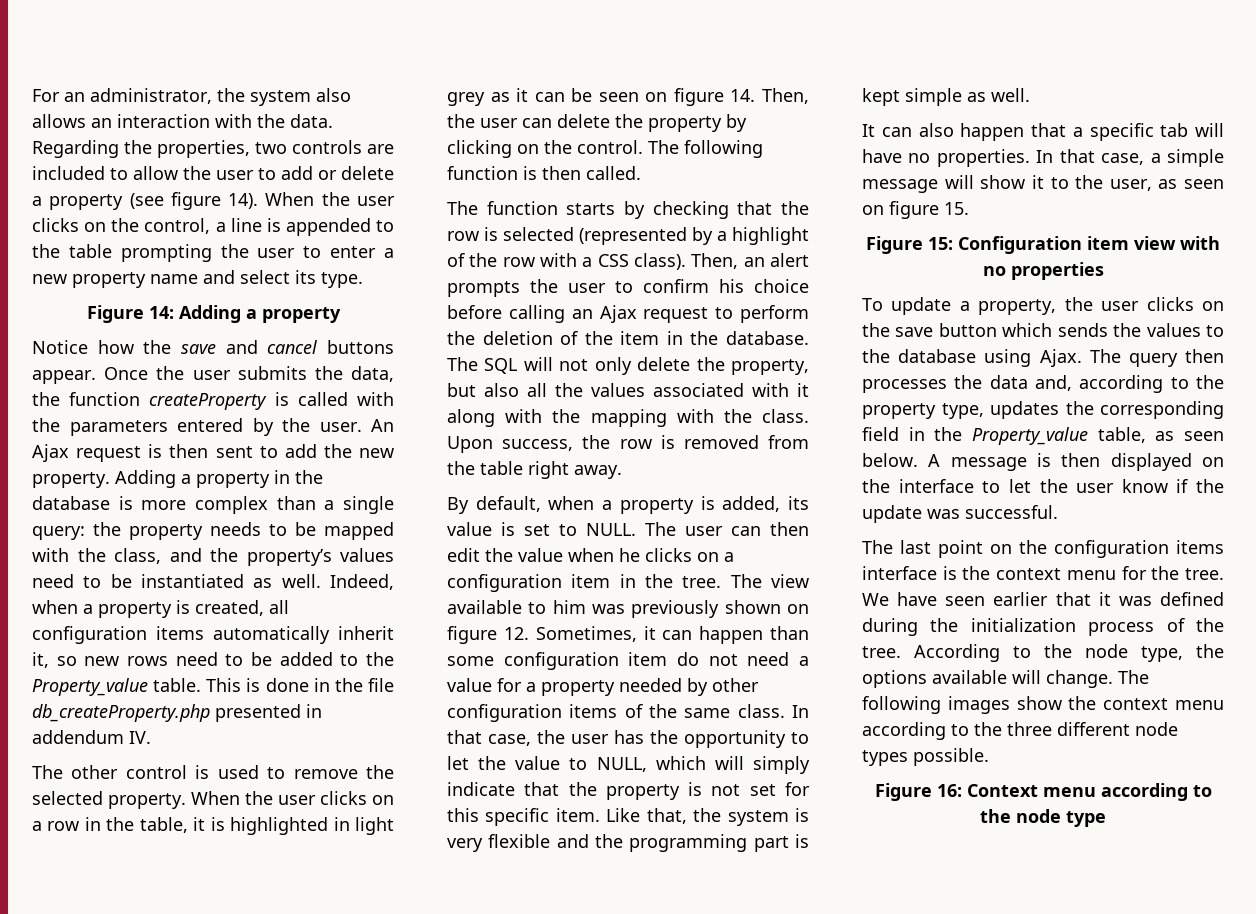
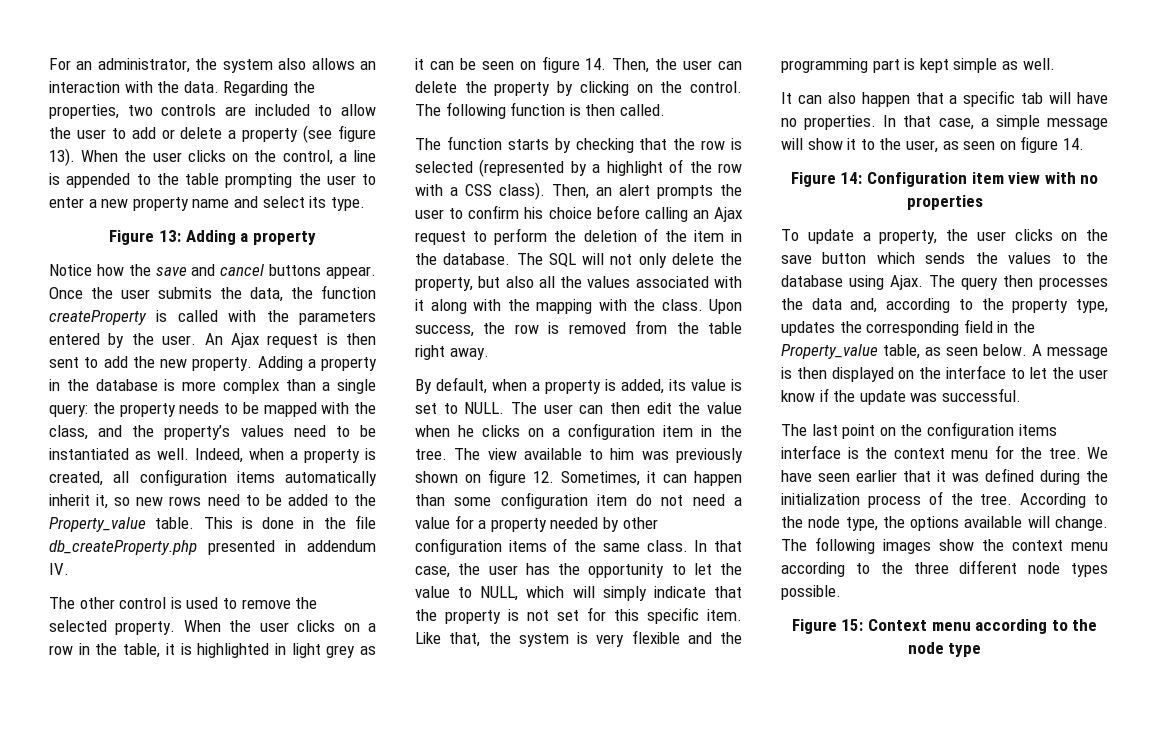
- Regarding the properties, two controls are included to allow the user to add or delete a property (see figure 14).
+ Regarding the properties, two controls are included to allow the user to add or delete a property (see figure 13).
- Figure 14: Adding a property
+ Figure 13: Adding a property
- In that case, a simple message will show it to the user, as seen on figure 15.
- Figure 15: Configuration item view with no properties
+ In that case, a simple message will show it to the user, as seen on figure 14.
+ Figure 14: Configuration item view with no properties
- Figure 16: Context menu according to the node type
+ Figure 15: Context menu according to the node type

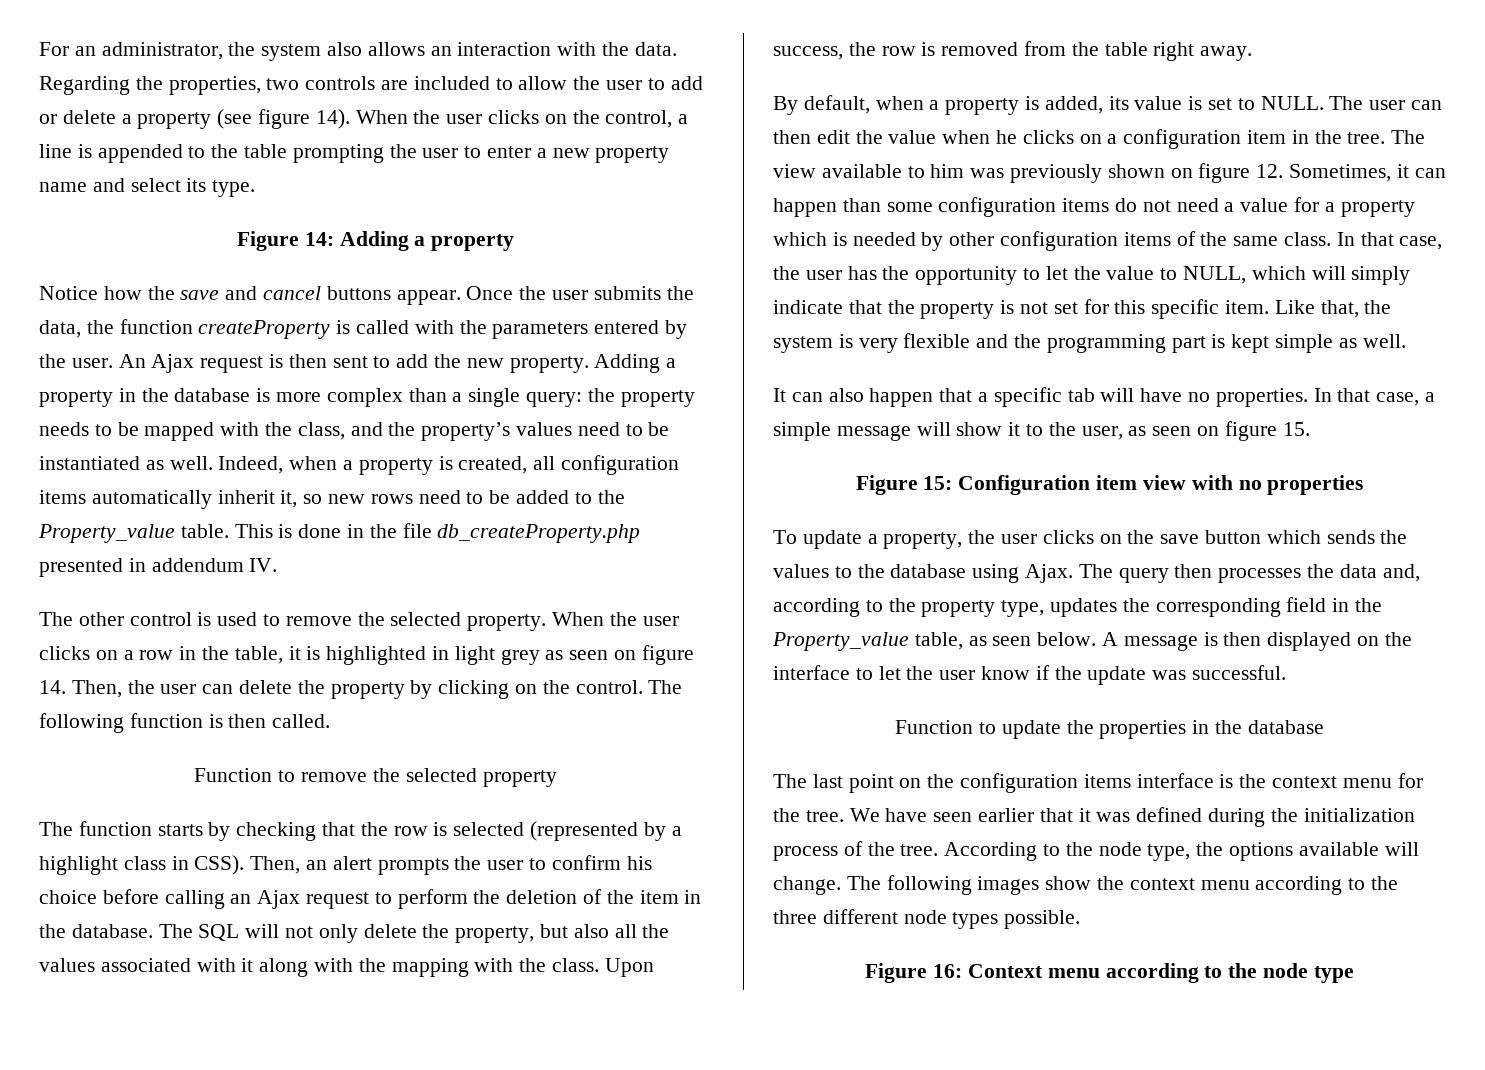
- Regarding the properties, two controls are included to allow the user to add or delete a property (see figure 13).
+ Regarding the properties, two controls are included to allow the user to add or delete a property (see figure 14).
- Figure 13: Adding a property
+ Figure 14: Adding a property
- When the user clicks on a row in the table, it is highlighted in light grey as it can be seen on figure 14. Then, the user can delete the property by clicking on the control.
+ When the user clicks on a row in the table, it is highlighted in light grey as seen on figure 14. Then, the user can delete the property by clicking on the control.
+ Function to remove the selected property
- The function starts by checking that the row is selected (represented by a highlight of the row with a CSS class).
+ The function starts by checking that the row is selected (represented by a highlight class in CSS).
- The view available to him was previously shown on figure 12. Sometimes, it can happen than some configuration item do not need a value for a property needed by other configuration items of the same class.
+ The view available to him was previously shown on figure 12. Sometimes, it can happen than some configuration items do not need a value for a property which is needed by other configuration items of the same class.
- In that case, a simple message will show it to the user, as seen on figure 14.
- Figure 14: Configuration item view with no properties
+ In that case, a simple message will show it to the user, as seen on figure 15.
+ Figure 15: Configuration item view with no properties
+ Function to update the properties in the database
- Figure 15: Context menu according to the node type
+ Figure 16: Context menu according to the node type

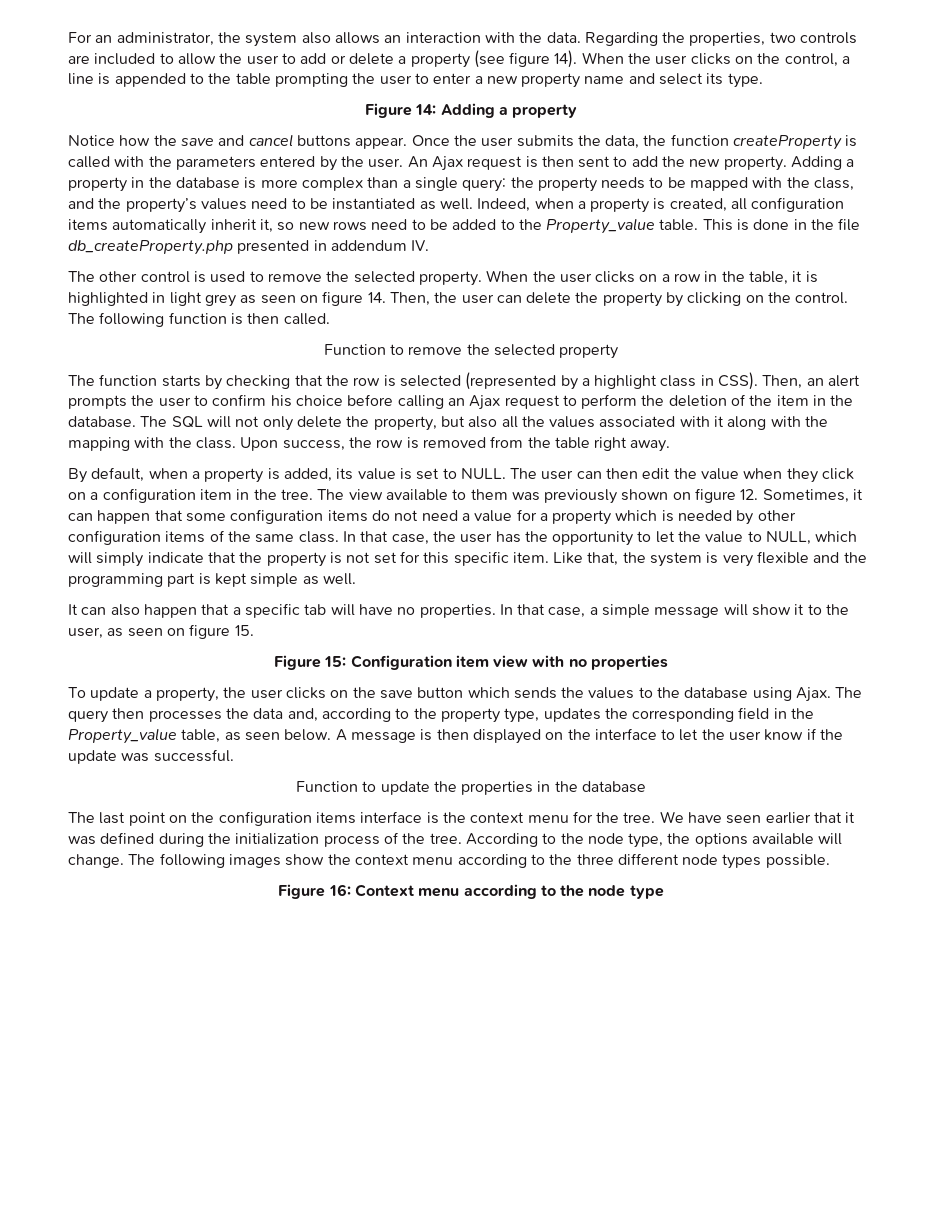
- The user can then edit the value when he clicks on a configuration item in the tree.
+ The user can then edit the value when they click on a configuration item in the tree.
- The view available to him was previously shown on figure 12. Sometimes, it can happen than some configuration items do not need a value for a property which is needed by other configuration items of the same class.
+ The view available to them was previously shown on figure 12. Sometimes, it can happen that some configuration items do not need a value for a property which is needed by other configuration items of the same class.

